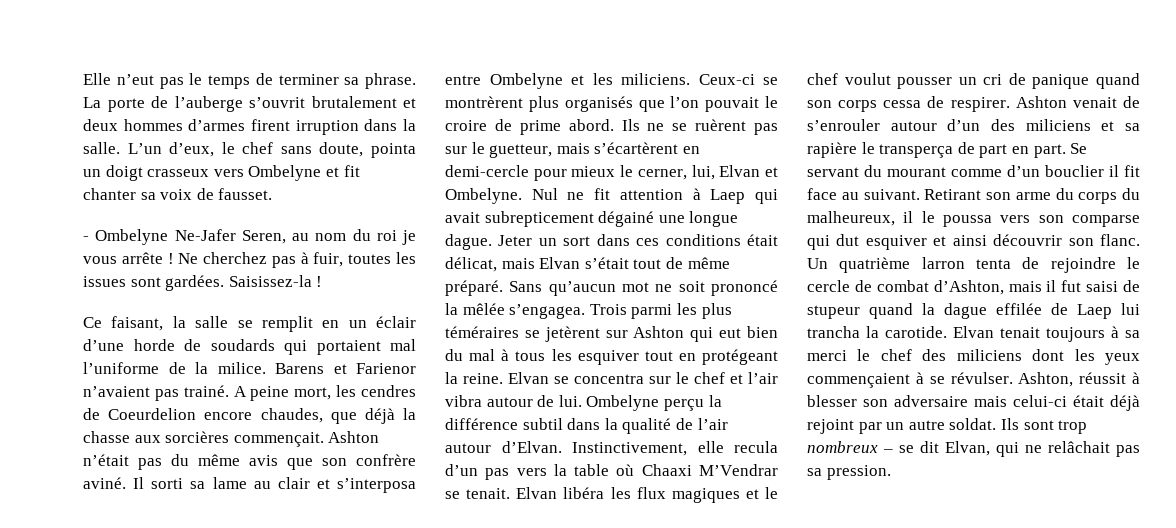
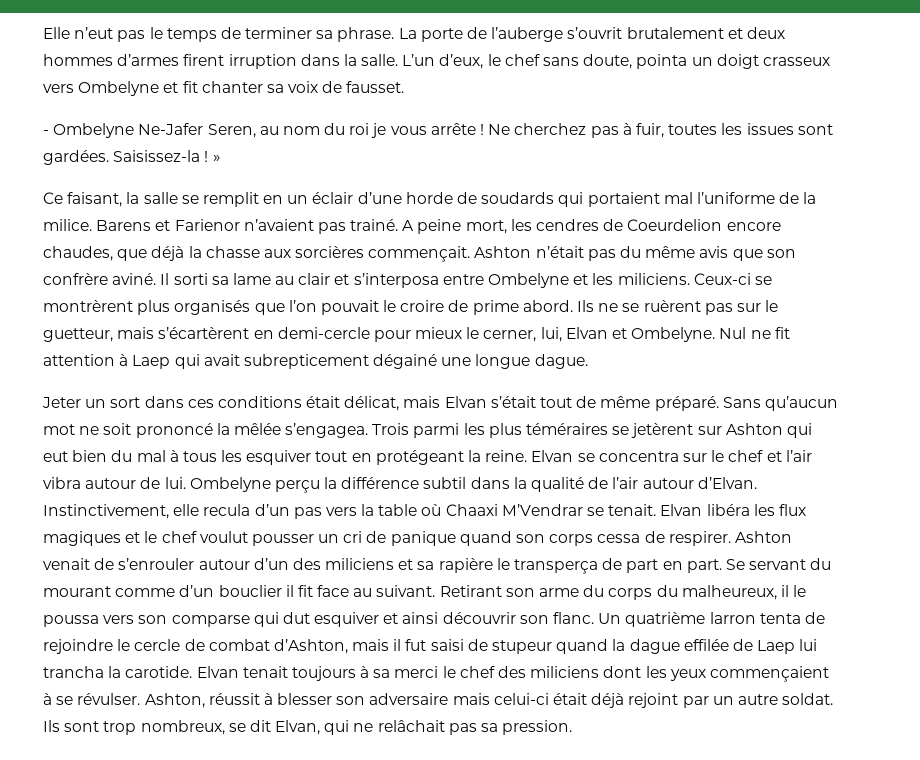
- Saisissez-la !
+ Saisissez-la ! »
- Nul ne fit attention à Laep qui avait subrepticement dégainé une longue dague. Jeter un sort dans ces conditions était délicat, mais Elvan s’était tout de même préparé.
+ Nul ne fit attention à Laep qui avait subrepticement dégainé une longue dague.
+ Jeter un sort dans ces conditions était délicat, mais Elvan s’était tout de même préparé.
- Ils sont trop nombreux – se dit Elvan, qui ne relâchait pas sa pression.
+ Ils sont trop nombreux, se dit Elvan, qui ne relâchait pas sa pression.

